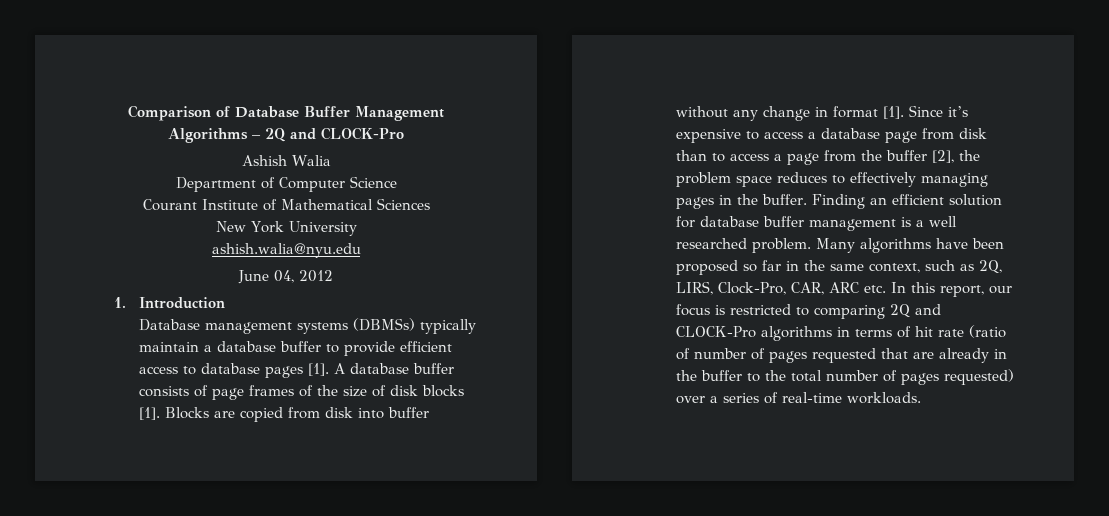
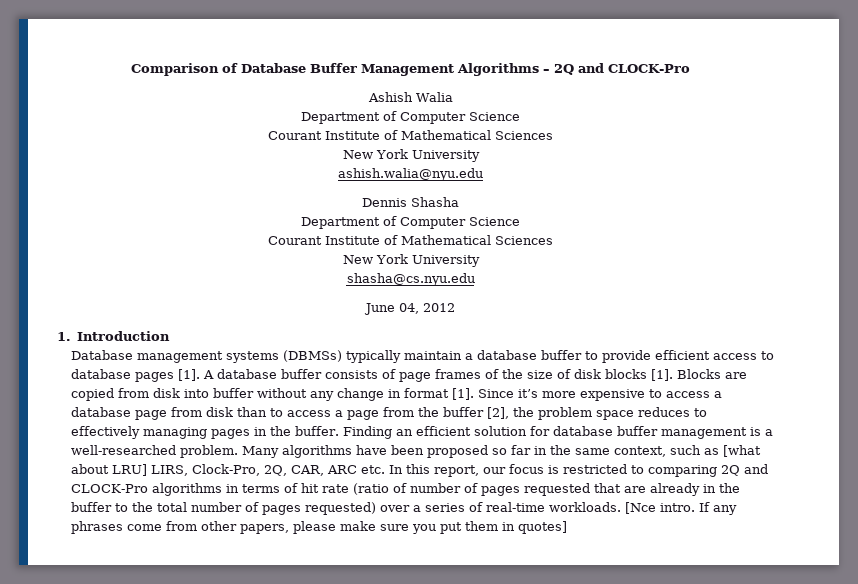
+ Dennis Shasha
+ Department of Computer Science
+ Courant Institute of Mathematical Sciences
+ New York University
+ shasha@cs.nyu.edu
- Since it’s expensive to access a database page from disk than to access a page from the buffer [2], the problem space reduces to effectively managing pages in the buffer.
+ Since it’s more expensive to access a database page from disk than to access a page from the buffer [2], the problem space reduces to effectively managing pages in the buffer.
- Finding an efficient solution for database buffer management is a well researched problem.
+ Finding an efficient solution for database buffer management is a well-researched problem.
- Many algorithms have been proposed so far in the same context, such as 2Q, LIRS, Clock-Pro, CAR, ARC etc. In this report, our focus is restricted to comparing 2Q and CLOCK-Pro algorithms in terms of hit rate (ratio of number of pages requested that are already in the buffer to the total number of pages requested) over a series of real-time workloads.
+ Many algorithms have been proposed so far in the same context, such as [what about LRU] LIRS, Clock-Pro, 2Q, CAR, ARC etc. In this report, our focus is restricted to comparing 2Q and CLOCK-Pro algorithms in terms of hit rate (ratio of number of pages requested that are already in the buffer to the total number of pages requested) over a series of real-time workloads.
+ [Nce intro. If any phrases come from other papers, please make sure you put them in quotes]

